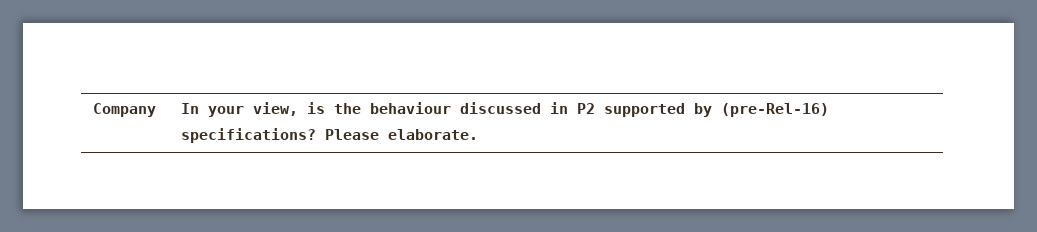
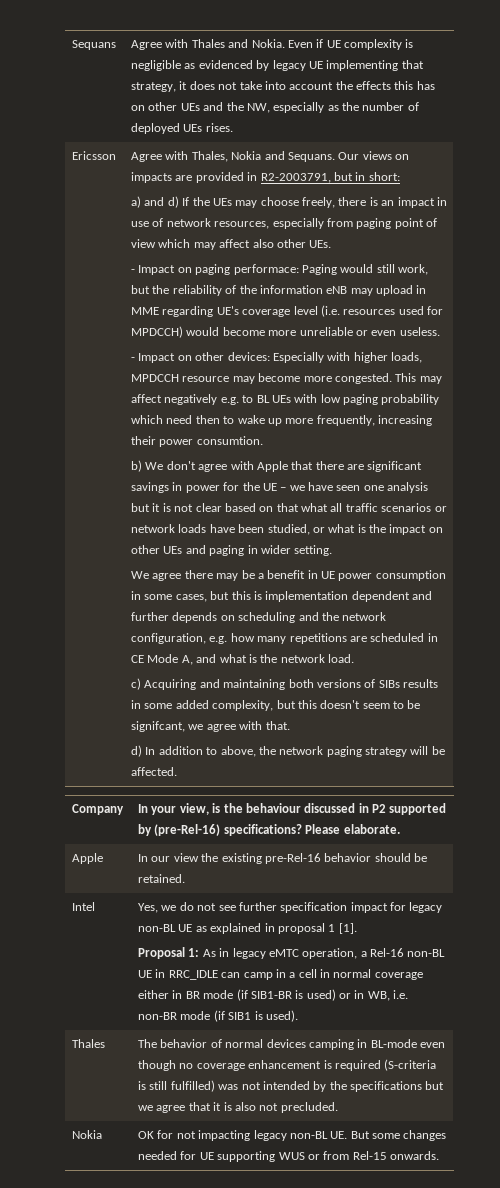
+ Sequans | Agree with Thales and Nokia. Even if UE complexity is negligible as evidenced by legacy UE implementing that strategy, it does not take into account the effects this has on other UEs and the NW, especially as the number of deployed UEs rises.
+ Ericsson | Agree with Thales, Nokia and Sequans. Our views on impacts are provided in R2-2003791, but in short:
+ a) and d) If the UEs may choose freely, there is an impact in use of network resources, especially from paging point of view which may affect also other UEs.
+ - Impact on paging performace: Paging would still work, but the reliability of the information eNB may upload in MME regarding UE's coverage level (i.e. resources used for MPDCCH) would become more unreliable or even useless.
+ - Impact on other devices: Especially with higher loads, MPDCCH resource may become more congested. This may affect negatively e.g. to BL UEs with low paging probability which need then to wake up more frequently, increasing their power consumtion.
+ b) We don't agree with Apple that there are significant savings in power for the UE – we have seen one analysis but it is not clear based on that what all traffic scenarios or network loads have been studied, or what is the impact on other UEs and paging in wider setting.
+ We agree there may be a benefit in UE power consumption in some cases, but this is implementation dependent and further depends on scheduling and the network configuration, e.g. how many repetitions are scheduled in CE Mode A, and what is the network load.
+ c) Acquiring and maintaining both versions of SIBs results in some added complexity, but this doesn't seem to be signifcant, we agree with that.
+ d) In addition to above, the network paging strategy will be affected.
+ Apple | In our view the existing pre-Rel-16 behavior should be retained.
+ Intel | Yes, we do not see further specification impact for legacy non-BL UE as explained in proposal 1 [1].
+ Proposal 1: As in legacy eMTC operation, a Rel-16 non-BL UE in RRC_IDLE can camp in a cell in normal coverage either in BR mode (if SIB1-BR is used) or in WB, i.e. non-BR mode (if SIB1 is used).
+ Thales | The behavior of normal devices camping in BL-mode even though no coverage enhancement is required (S-criteria is still fulfilled) was not intended by the specifications but we agree that it is also not precluded.
+ Nokia | OK for not impacting legacy non-BL UE. But some changes needed for UE supporting WUS or from Rel-15 onwards.

